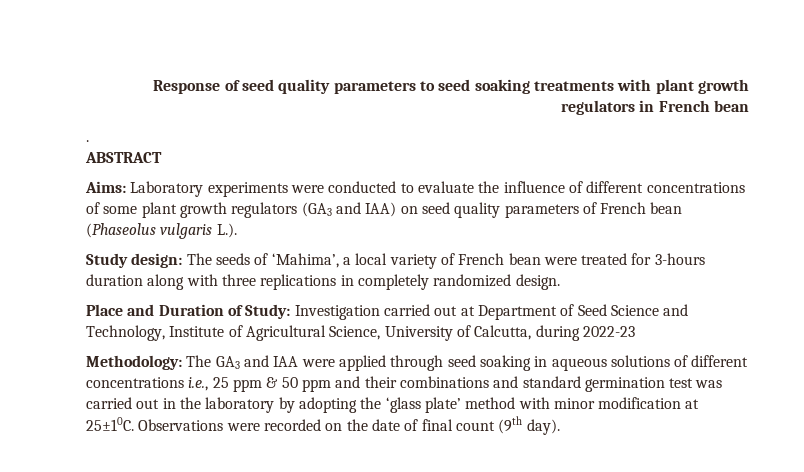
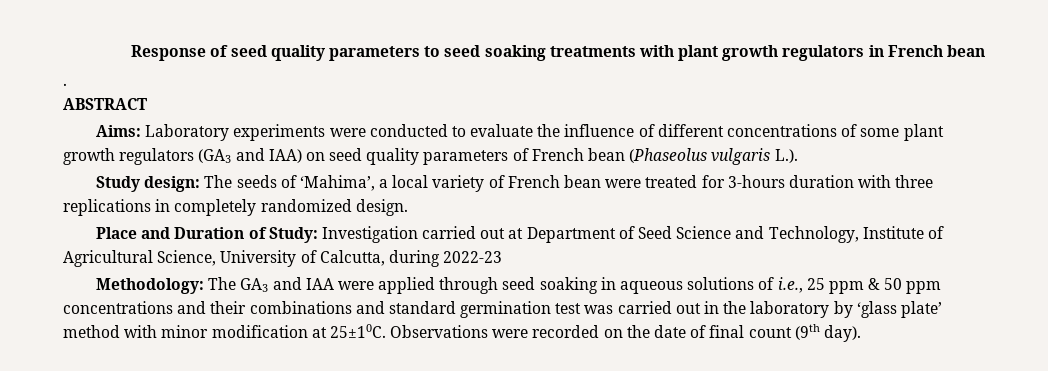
- Study design: The seeds of ‘Mahima’, a local variety of French bean were treated for 3-hours duration along with three replications in completely randomized design.
+ Study design: The seeds of ‘Mahima’, a local variety of French bean were treated for 3-hours duration with three replications in completely randomized design.
- Methodology: The GA3 and IAA were applied through seed soaking in aqueous solutions of different concentrations i.e., 25 ppm & 50 ppm and their combinations and standard germination test was carried out in the laboratory by adopting the ‘glass plate’ method with minor modification at 25±10C.
+ Methodology: The GA3 and IAA were applied through seed soaking in aqueous solutions of i.e., 25 ppm & 50 ppm concentrations and their combinations and standard germination test was carried out in the laboratory by ‘glass plate’ method with minor modification at 25±10C.

